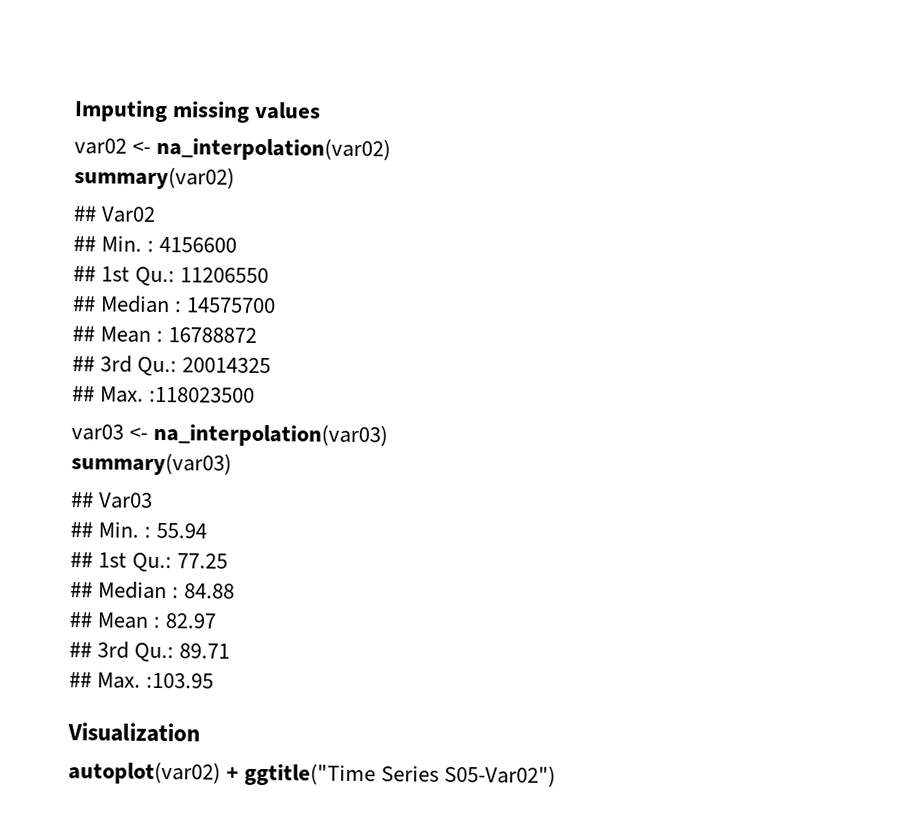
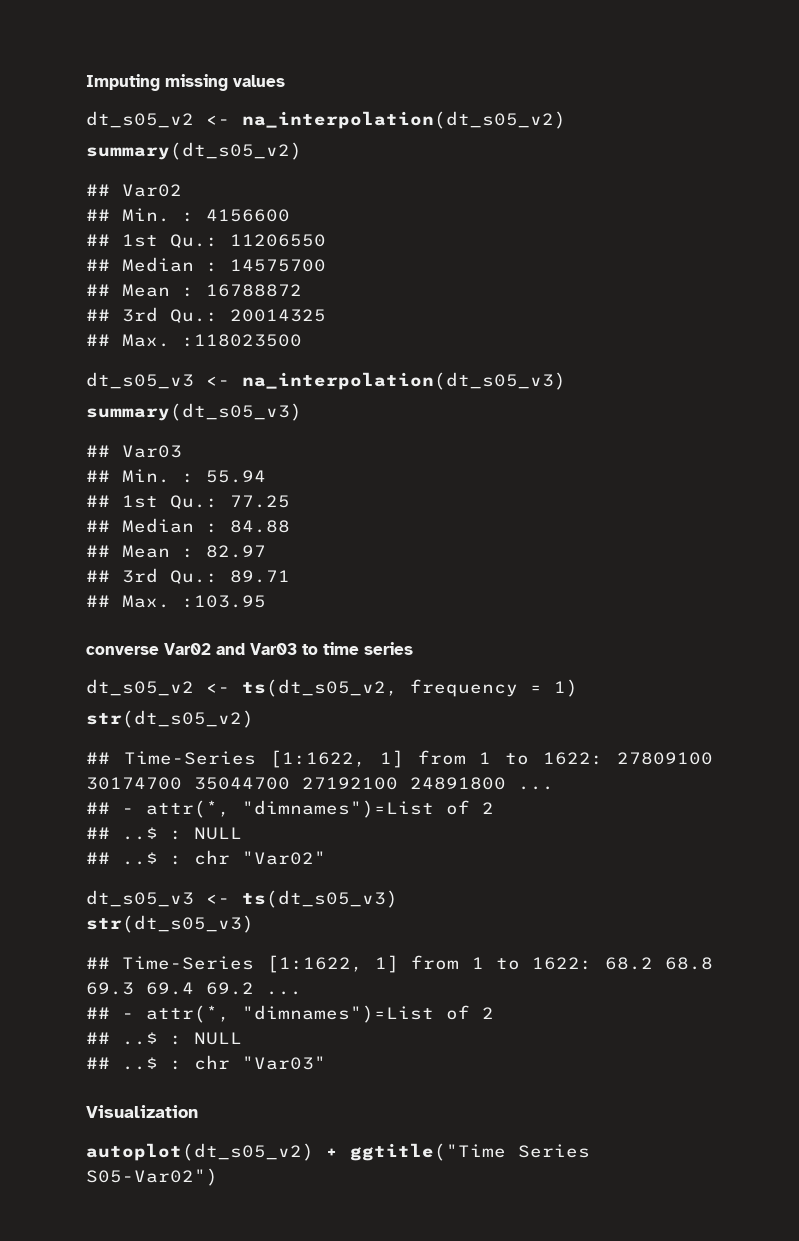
- var02 <- na_interpolation(var02)
- summary(var02)
+ dt_s05_v2 <- na_interpolation(dt_s05_v2)
+ summary(dt_s05_v2)
- var03 <- na_interpolation(var03)
- summary(var03)
+ dt_s05_v3 <- na_interpolation(dt_s05_v3)
+ summary(dt_s05_v3)
+ converse Var02 and Var03 to time series
+ dt_s05_v2 <- ts(dt_s05_v2, frequency = 1)
+ str(dt_s05_v2)
+ ## Time-Series [1:1622, 1] from 1 to 1622: 27809100 30174700 35044700 27192100 24891800 ...
+ ## - attr(*, "dimnames")=List of 2
+ ## ..$ : NULL
+ ## ..$ : chr "Var02"
+ dt_s05_v3 <- ts(dt_s05_v3)
+ str(dt_s05_v3)
+ ## Time-Series [1:1622, 1] from 1 to 1622: 68.2 68.8 69.3 69.4 69.2 ...
+ ## - attr(*, "dimnames")=List of 2
+ ## ..$ : NULL
+ ## ..$ : chr "Var03"
- autoplot(var02) + ggtitle("Time Series S05-Var02")
+ autoplot(dt_s05_v2) + ggtitle("Time Series S05-Var02")

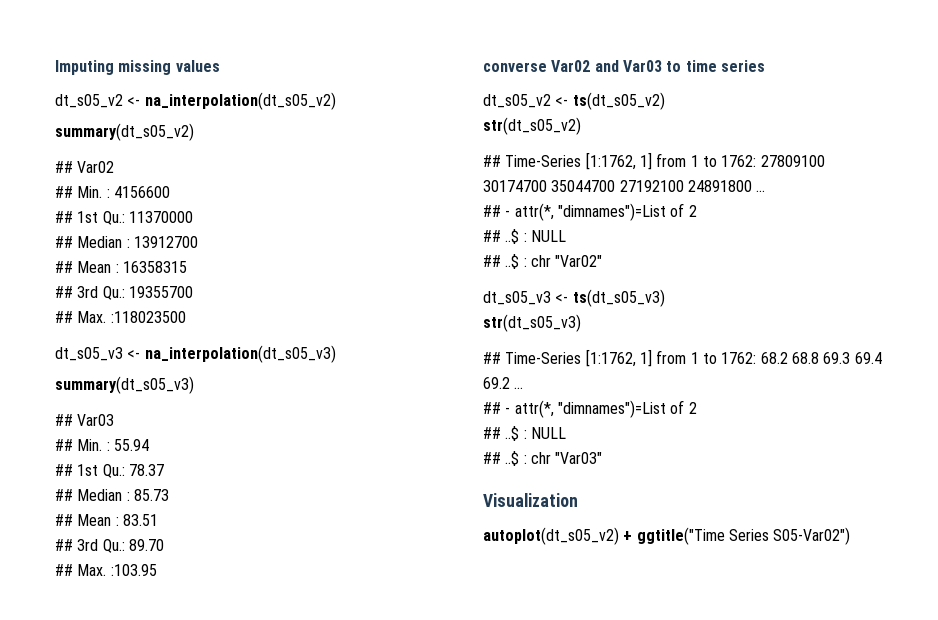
- ## 1st Qu.: 11206550
- ## Median : 14575700
- ## Mean : 16788872
- ## 3rd Qu.: 20014325
+ ## 1st Qu.: 11370000
+ ## Median : 13912700
+ ## Mean : 16358315
+ ## 3rd Qu.: 19355700
- ## 1st Qu.: 77.25
- ## Median : 84.88
- ## Mean : 82.97
- ## 3rd Qu.: 89.71
+ ## 1st Qu.: 78.37
+ ## Median : 85.73
+ ## Mean : 83.51
+ ## 3rd Qu.: 89.70
- dt_s05_v2 <- ts(dt_s05_v2, frequency = 1)
+ dt_s05_v2 <- ts(dt_s05_v2)
- ## Time-Series [1:1622, 1] from 1 to 1622: 27809100 30174700 35044700 27192100 24891800 ...
+ ## Time-Series [1:1762, 1] from 1 to 1762: 27809100 30174700 35044700 27192100 24891800 ...
- ## Time-Series [1:1622, 1] from 1 to 1622: 68.2 68.8 69.3 69.4 69.2 ...
+ ## Time-Series [1:1762, 1] from 1 to 1762: 68.2 68.8 69.3 69.4 69.2 ...

